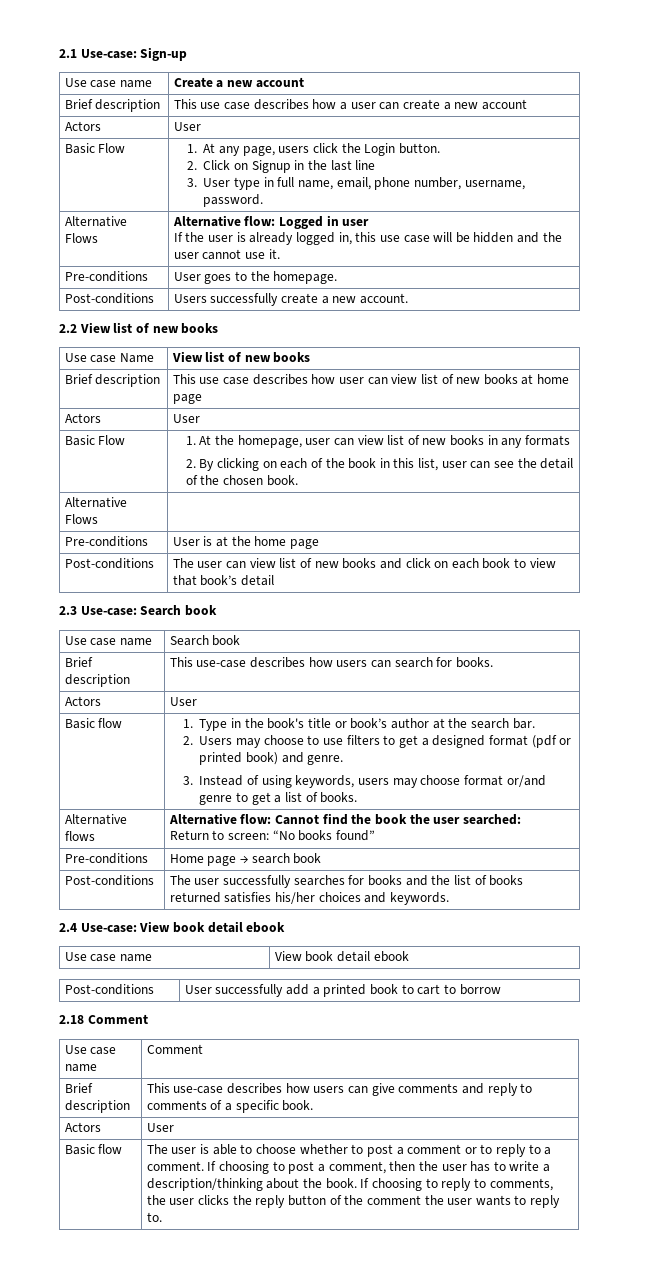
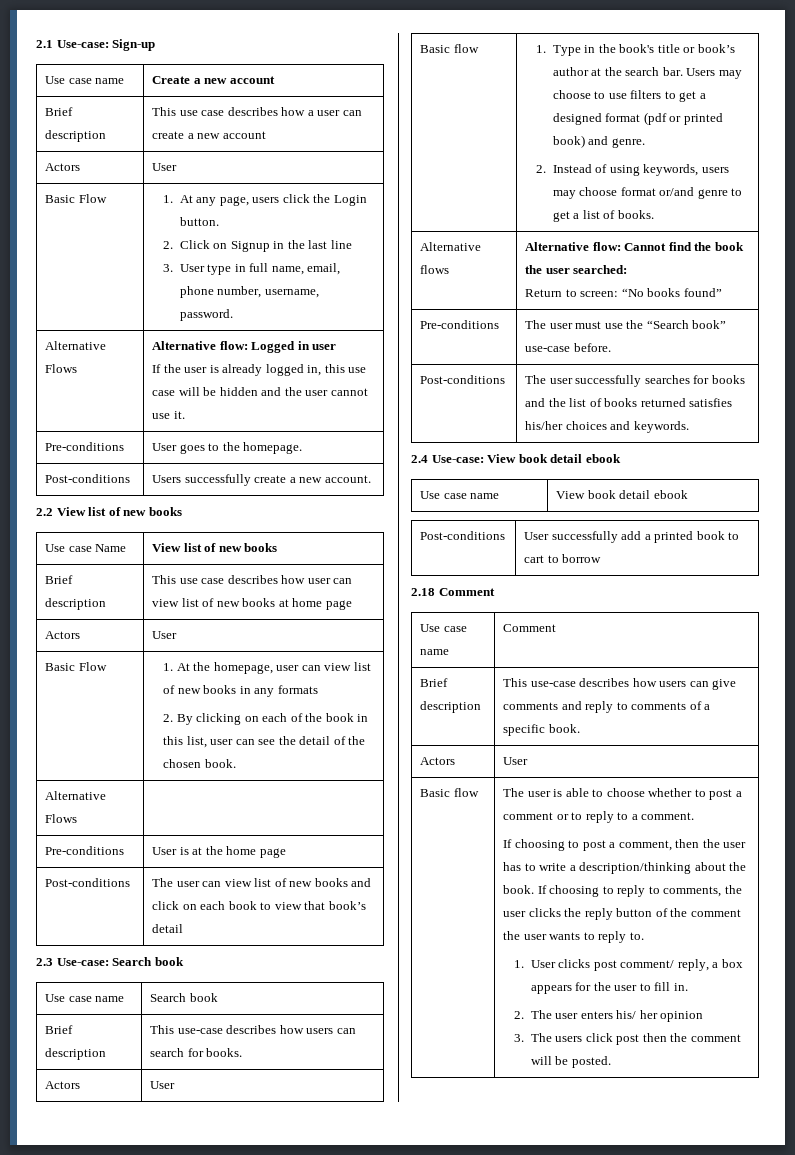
- 1. Type in the book's title or book’s author at the search bar.
- 2. Users may choose to use filters to get a designed format (pdf or printed book) and genre.
+ 1. Type in the book's title or book’s author at the search bar. Users may choose to use filters to get a designed format (pdf or printed book) and genre.
- 3. Instead of using keywords, users may choose format or/and genre to get a list of books.
+ 2. Instead of using keywords, users may choose format or/and genre to get a list of books.
- Pre-conditions | Home page → search book
+ Pre-conditions | The user must use the “Search book” use-case before.
- The user is able to choose whether to post a comment or to reply to a comment. If choosing to post a comment, then the user has to write a description/thinking about the book.
+ The user is able to choose whether to post a comment or to reply to a comment.
+ If choosing to post a comment, then the user has to write a description/thinking about the book.
+ 1. User clicks post comment/ reply, a box appears for the user to fill in.
+ 2. The user enters his/ her opinion
+ 3. The users click post then the comment will be posted.

